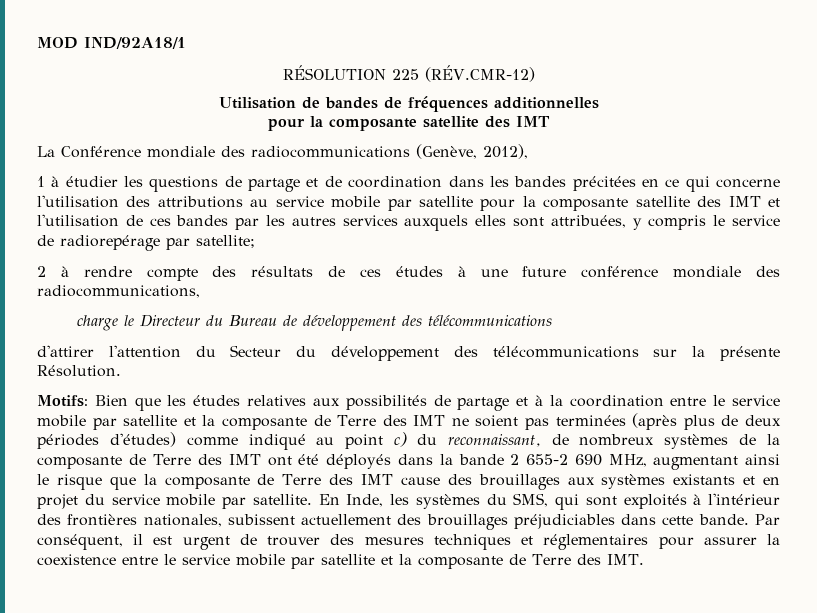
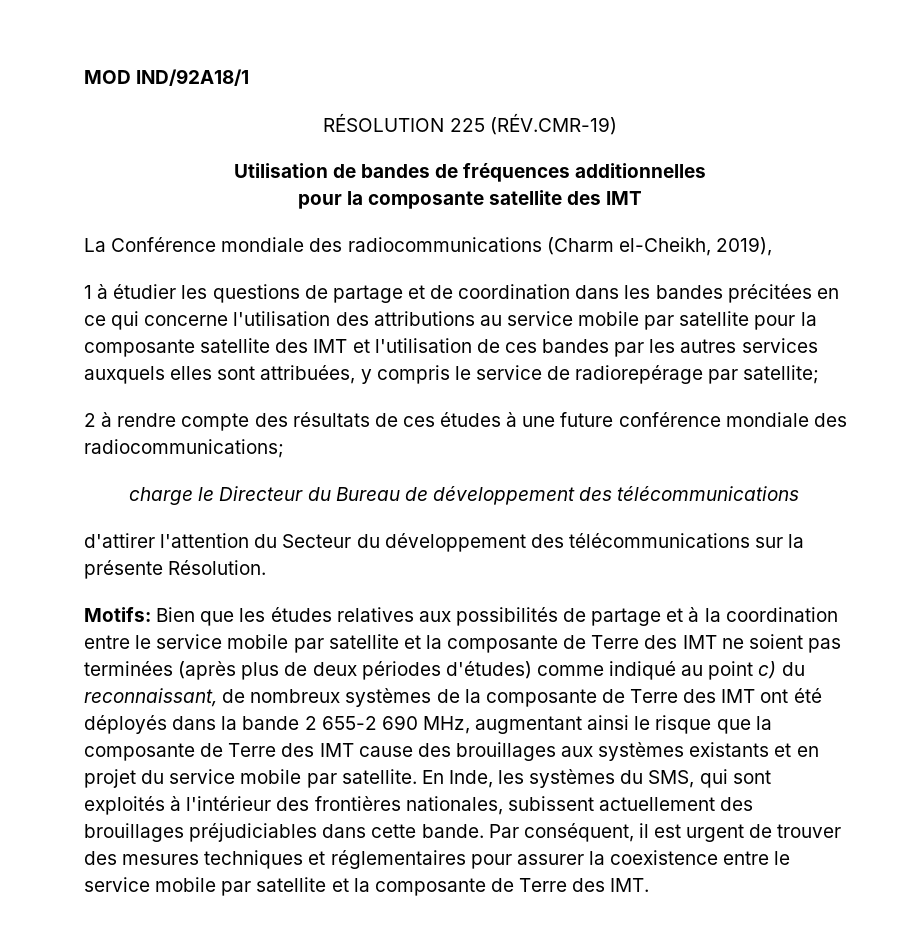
- RÉSOLUTION 225 (RÉV.CMR-12)
+ RÉSOLUTION 225 (RÉV.CMR-19)
- La Conférence mondiale des radiocommunications (Genève, 2012),
+ La Conférence mondiale des radiocommunications (Charm el-Cheikh, 2019),
- 2 à rendre compte des résultats de ces études à une future conférence mondiale des radiocommunications,
+ 2 à rendre compte des résultats de ces études à une future conférence mondiale des radiocommunications;

